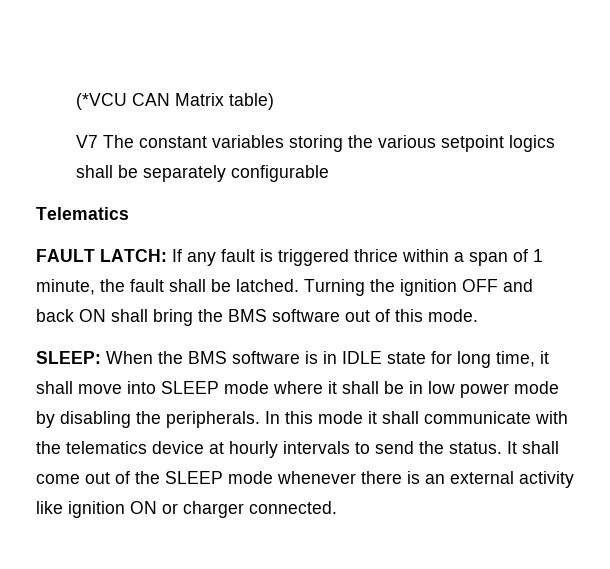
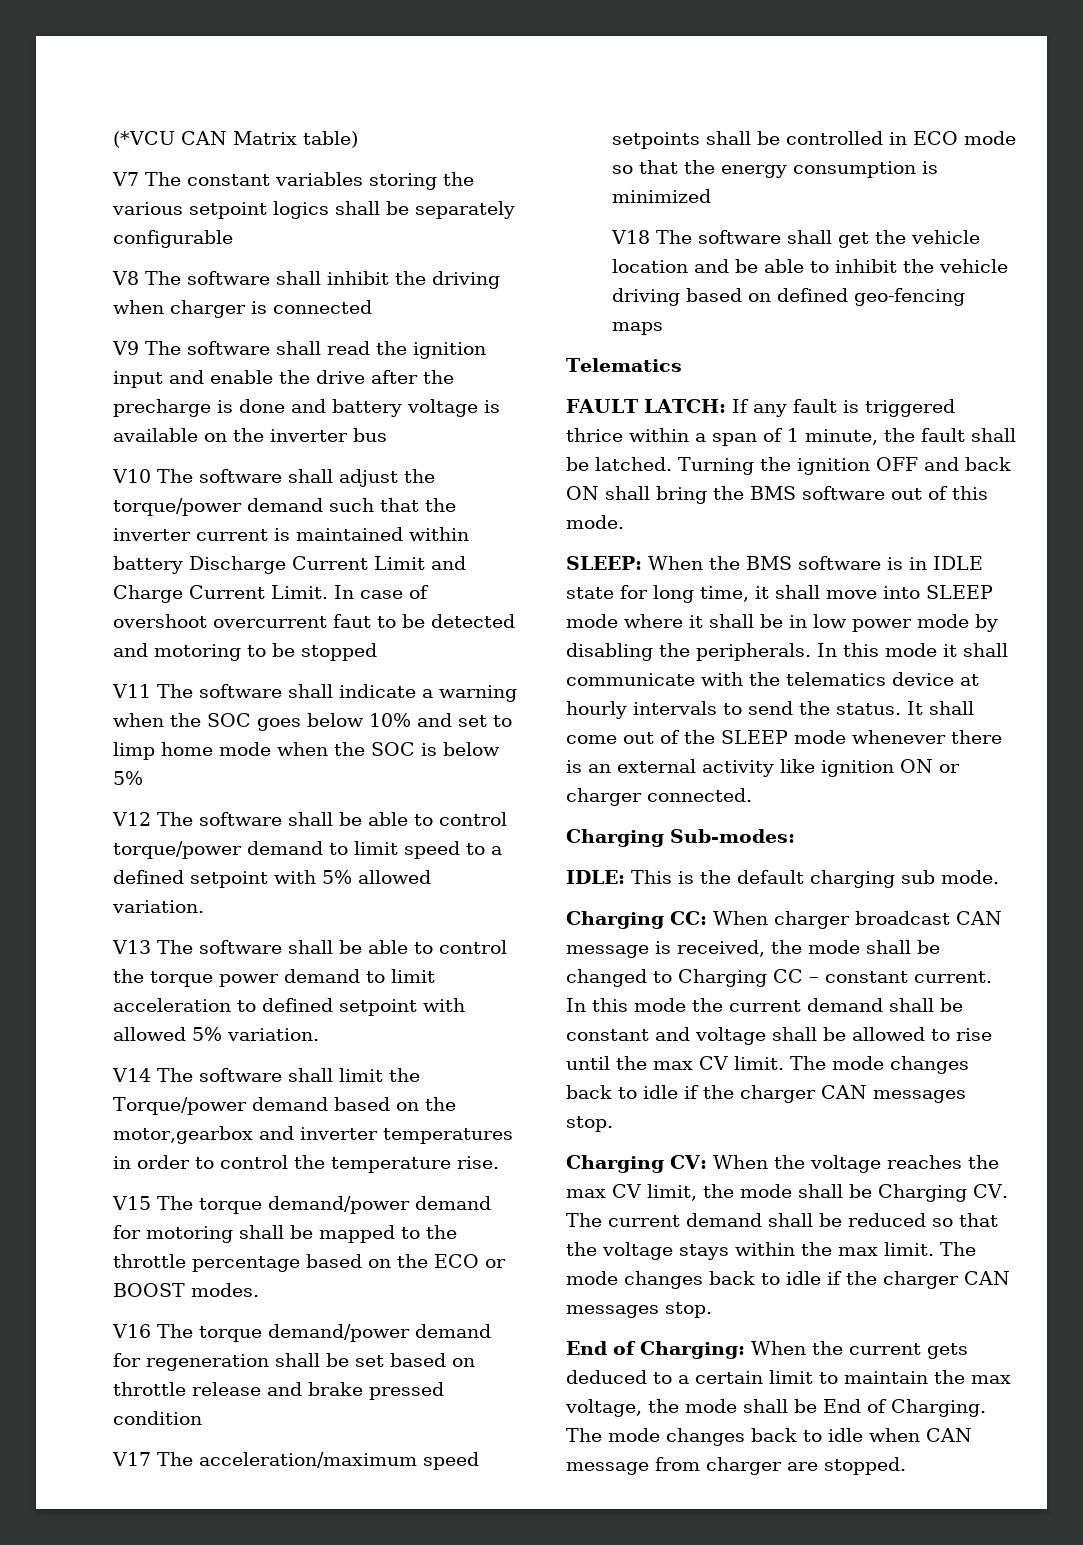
+ V8 The software shall inhibit the driving when charger is connected
+ V9 The software shall read the ignition input and enable the drive after the precharge is done and battery voltage is available on the inverter bus
+ V10 The software shall adjust the torque/power demand such that the inverter current is maintained within battery Discharge Current Limit and Charge Current Limit. In case of overshoot overcurrent faut to be detected and motoring to be stopped
+ V11 The software shall indicate a warning when the SOC goes below 10% and set to limp home mode when the SOC is below 5%
+ V12 The software shall be able to control torque/power demand to limit speed to a defined setpoint with 5% allowed variation.
+ V13 The software shall be able to control the torque power demand to limit acceleration to defined setpoint with allowed 5% variation.
+ V14 The software shall limit the Torque/power demand based on the motor,gearbox and inverter temperatures in order to control the temperature rise.
+ V15 The torque demand/power demand for motoring shall be mapped to the throttle percentage based on the ECO or BOOST modes.
+ V16 The torque demand/power demand for regeneration shall be set based on throttle release and brake pressed condition
+ V17 The acceleration/maximum speed setpoints shall be controlled in ECO mode so that the energy consumption is minimized
+ V18 The software shall get the vehicle location and be able to inhibit the vehicle driving based on defined geo-fencing maps
+ Charging Sub-modes:
+ IDLE: This is the default charging sub mode.
+ Charging CC: When charger broadcast CAN message is received, the mode shall be changed to Charging CC – constant current. In this mode the current demand shall be constant and voltage shall be allowed to rise until the max CV limit. The mode changes back to idle if the charger CAN messages stop.
+ Charging CV: When the voltage reaches the max CV limit, the mode shall be Charging CV. The current demand shall be reduced so that the voltage stays within the max limit. The mode changes back to idle if the charger CAN messages stop.
+ End of Charging: When the current gets deduced to a certain limit to maintain the max voltage, the mode shall be End of Charging. The mode changes back to idle when CAN message from charger are stopped.

